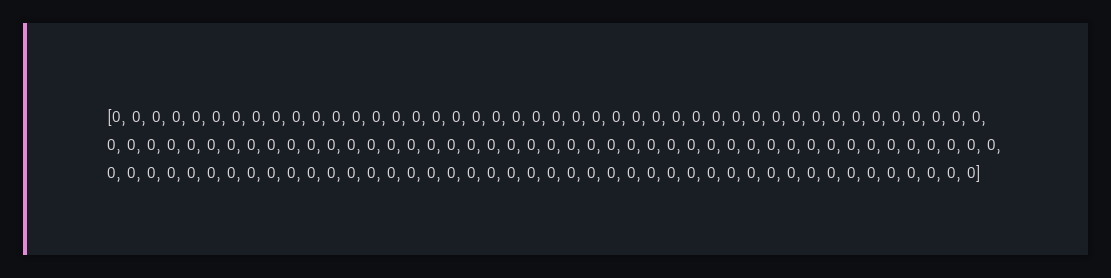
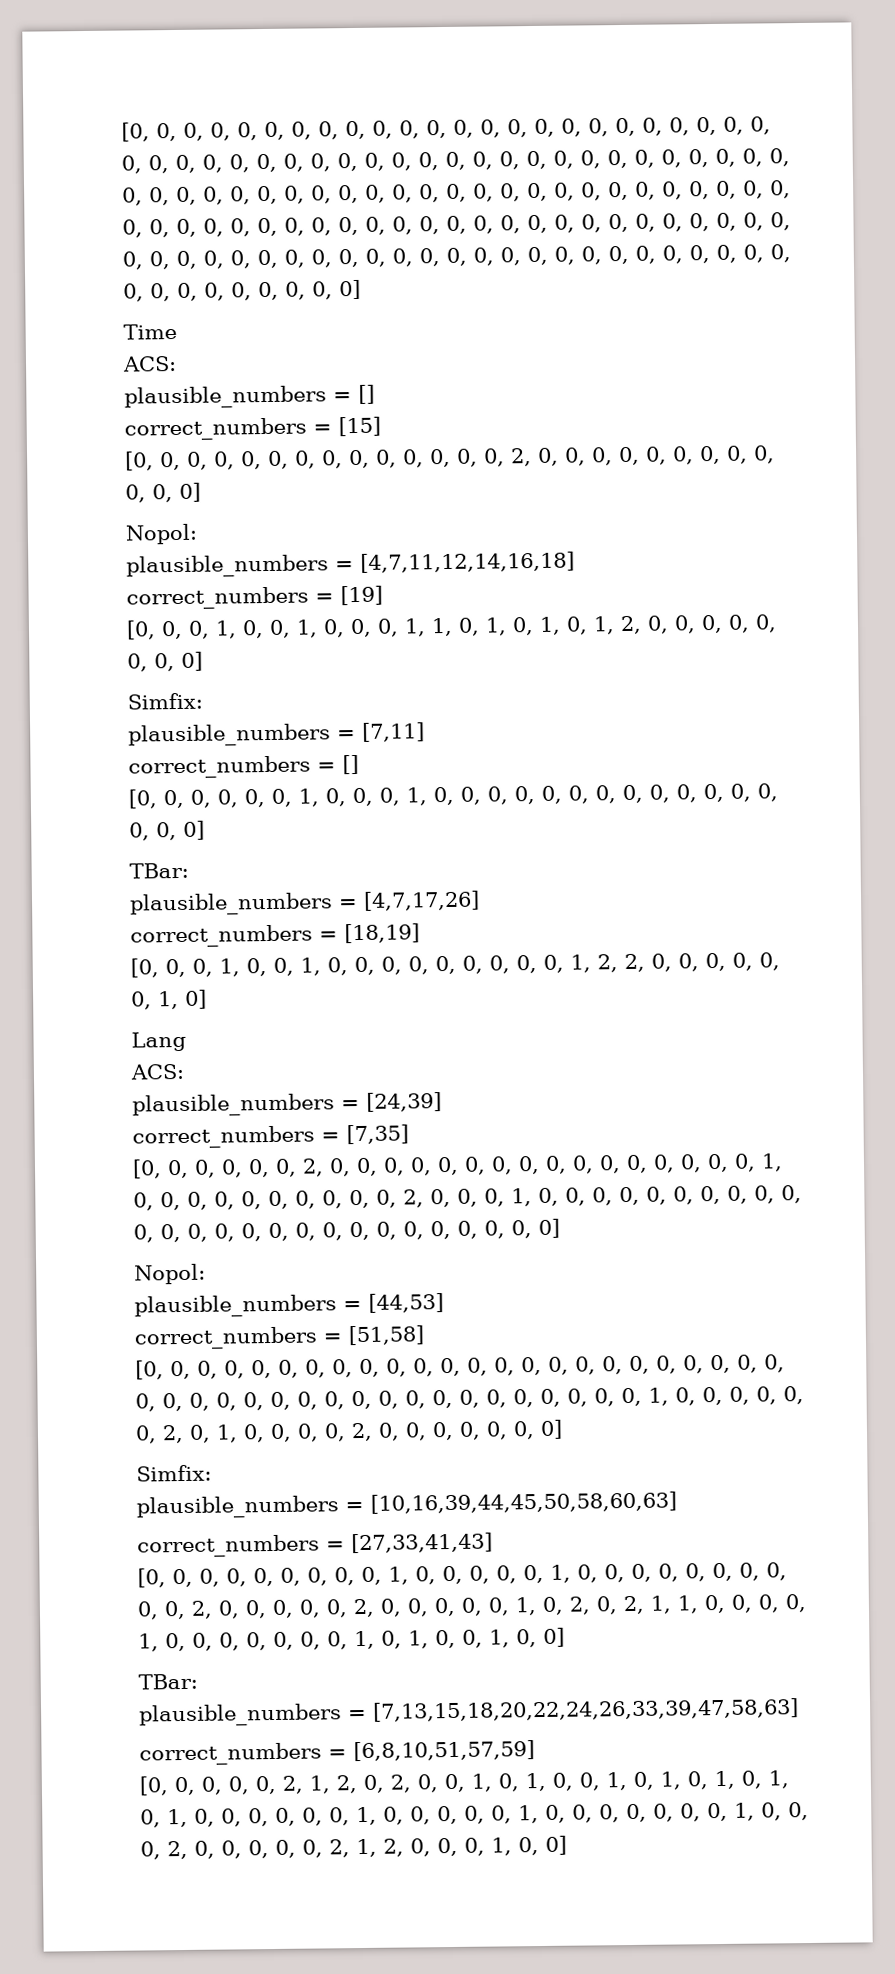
+ Time
+ ACS:
+ plausible_numbers = []
+ correct_numbers = [15]
+ [0, 0, 0, 0, 0, 0, 0, 0, 0, 0, 0, 0, 0, 0, 2, 0, 0, 0, 0, 0, 0, 0, 0, 0, 0, 0, 0]
+ Nopol:
+ plausible_numbers = [4,7,11,12,14,16,18]
+ correct_numbers = [19]
+ [0, 0, 0, 1, 0, 0, 1, 0, 0, 0, 1, 1, 0, 1, 0, 1, 0, 1, 2, 0, 0, 0, 0, 0, 0, 0, 0]
+ Simfix:
+ plausible_numbers = [7,11]
+ correct_numbers = []
+ [0, 0, 0, 0, 0, 0, 1, 0, 0, 0, 1, 0, 0, 0, 0, 0, 0, 0, 0, 0, 0, 0, 0, 0, 0, 0, 0]
+ TBar:
+ plausible_numbers = [4,7,17,26]
+ correct_numbers = [18,19]
+ [0, 0, 0, 1, 0, 0, 1, 0, 0, 0, 0, 0, 0, 0, 0, 0, 1, 2, 2, 0, 0, 0, 0, 0, 0, 1, 0]
+ Lang
+ ACS:
+ plausible_numbers = [24,39]
+ correct_numbers = [7,35]
+ [0, 0, 0, 0, 0, 0, 2, 0, 0, 0, 0, 0, 0, 0, 0, 0, 0, 0, 0, 0, 0, 0, 0, 1, 0, 0, 0, 0, 0, 0, 0, 0, 0, 0, 2, 0, 0, 0, 1, 0, 0, 0, 0, 0, 0, 0, 0, 0, 0, 0, 0, 0, 0, 0, 0, 0, 0, 0, 0, 0, 0, 0, 0, 0, 0]
+ Nopol:
+ plausible_numbers = [44,53]
+ correct_numbers = [51,58]
+ [0, 0, 0, 0, 0, 0, 0, 0, 0, 0, 0, 0, 0, 0, 0, 0, 0, 0, 0, 0, 0, 0, 0, 0, 0, 0, 0, 0, 0, 0, 0, 0, 0, 0, 0, 0, 0, 0, 0, 0, 0, 0, 0, 1, 0, 0, 0, 0, 0, 0, 2, 0, 1, 0, 0, 0, 0, 2, 0, 0, 0, 0, 0, 0, 0]
+ Simfix:
+ plausible_numbers = [10,16,39,44,45,50,58,60,63]
+ correct_numbers = [27,33,41,43]
+ [0, 0, 0, 0, 0, 0, 0, 0, 0, 1, 0, 0, 0, 0, 0, 1, 0, 0, 0, 0, 0, 0, 0, 0, 0, 0, 2, 0, 0, 0, 0, 0, 2, 0, 0, 0, 0, 0, 1, 0, 2, 0, 2, 1, 1, 0, 0, 0, 0, 1, 0, 0, 0, 0, 0, 0, 0, 1, 0, 1, 0, 0, 1, 0, 0]
+ TBar:
+ plausible_numbers = [7,13,15,18,20,22,24,26,33,39,47,58,63]
+ correct_numbers = [6,8,10,51,57,59]
+ [0, 0, 0, 0, 0, 2, 1, 2, 0, 2, 0, 0, 1, 0, 1, 0, 0, 1, 0, 1, 0, 1, 0, 1, 0, 1, 0, 0, 0, 0, 0, 0, 1, 0, 0, 0, 0, 0, 1, 0, 0, 0, 0, 0, 0, 0, 1, 0, 0, 0, 2, 0, 0, 0, 0, 0, 2, 1, 2, 0, 0, 0, 1, 0, 0]

